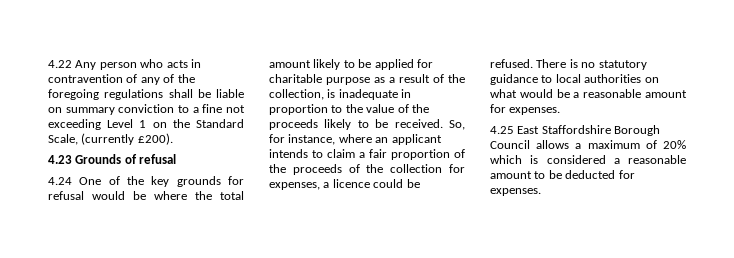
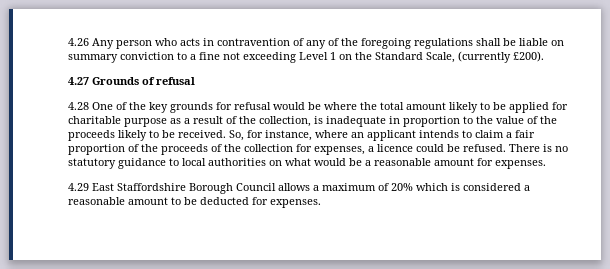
- 4.22 Any person who acts in contravention of any of the foregoing regulations shall be liable on summary conviction to a fine not exceeding Level 1 on the Standard Scale, (currently £200).
+ 4.26 Any person who acts in contravention of any of the foregoing regulations shall be liable on summary conviction to a fine not exceeding Level 1 on the Standard Scale, (currently £200).
- 4.23 Grounds of refusal
+ 4.27 Grounds of refusal
- 4.24 One of the key grounds for refusal would be where the total amount likely to be applied for charitable purpose as a result of the collection, is inadequate in proportion to the value of the proceeds likely to be received.
+ 4.28 One of the key grounds for refusal would be where the total amount likely to be applied for charitable purpose as a result of the collection, is inadequate in proportion to the value of the proceeds likely to be received.
- 4.25 East Staffordshire Borough Council allows a maximum of 20% which is considered a reasonable amount to be deducted for expenses.
+ 4.29 East Staffordshire Borough Council allows a maximum of 20% which is considered a reasonable amount to be deducted for expenses.

